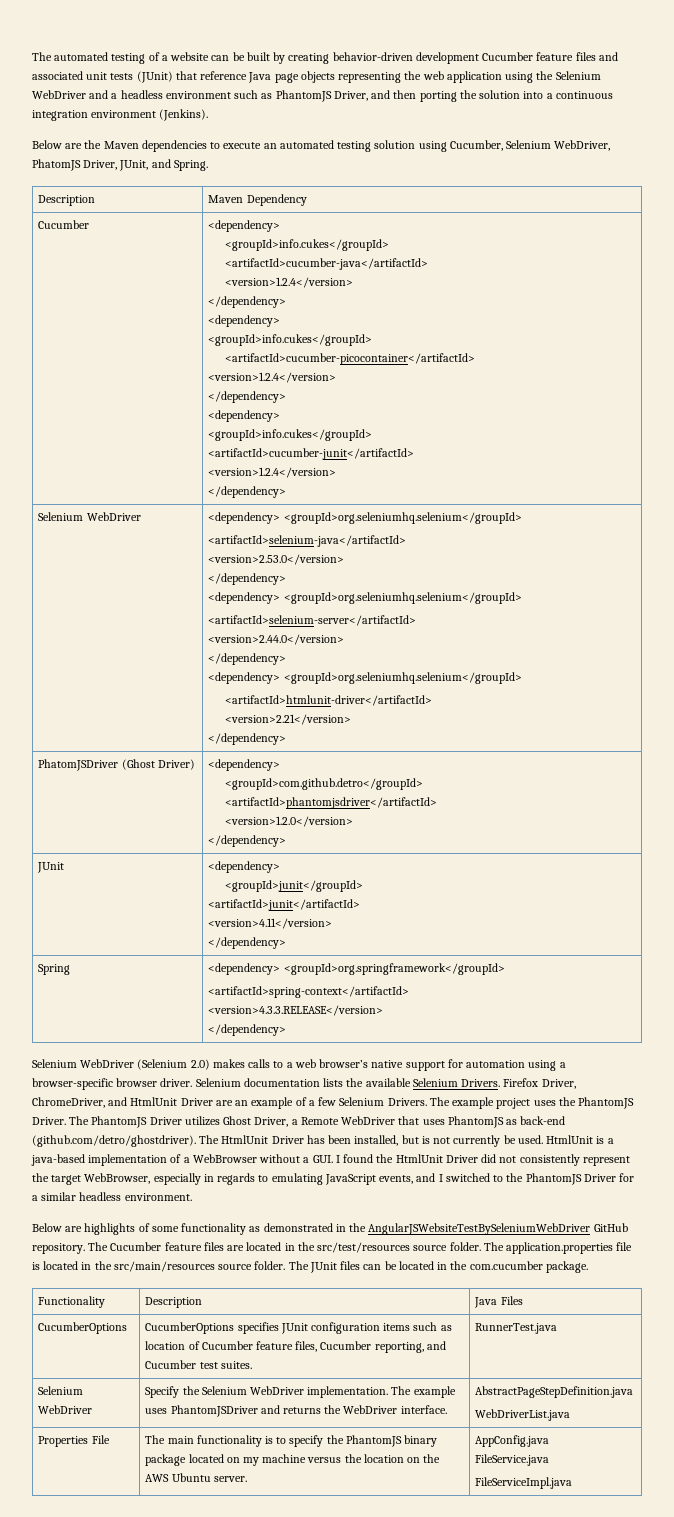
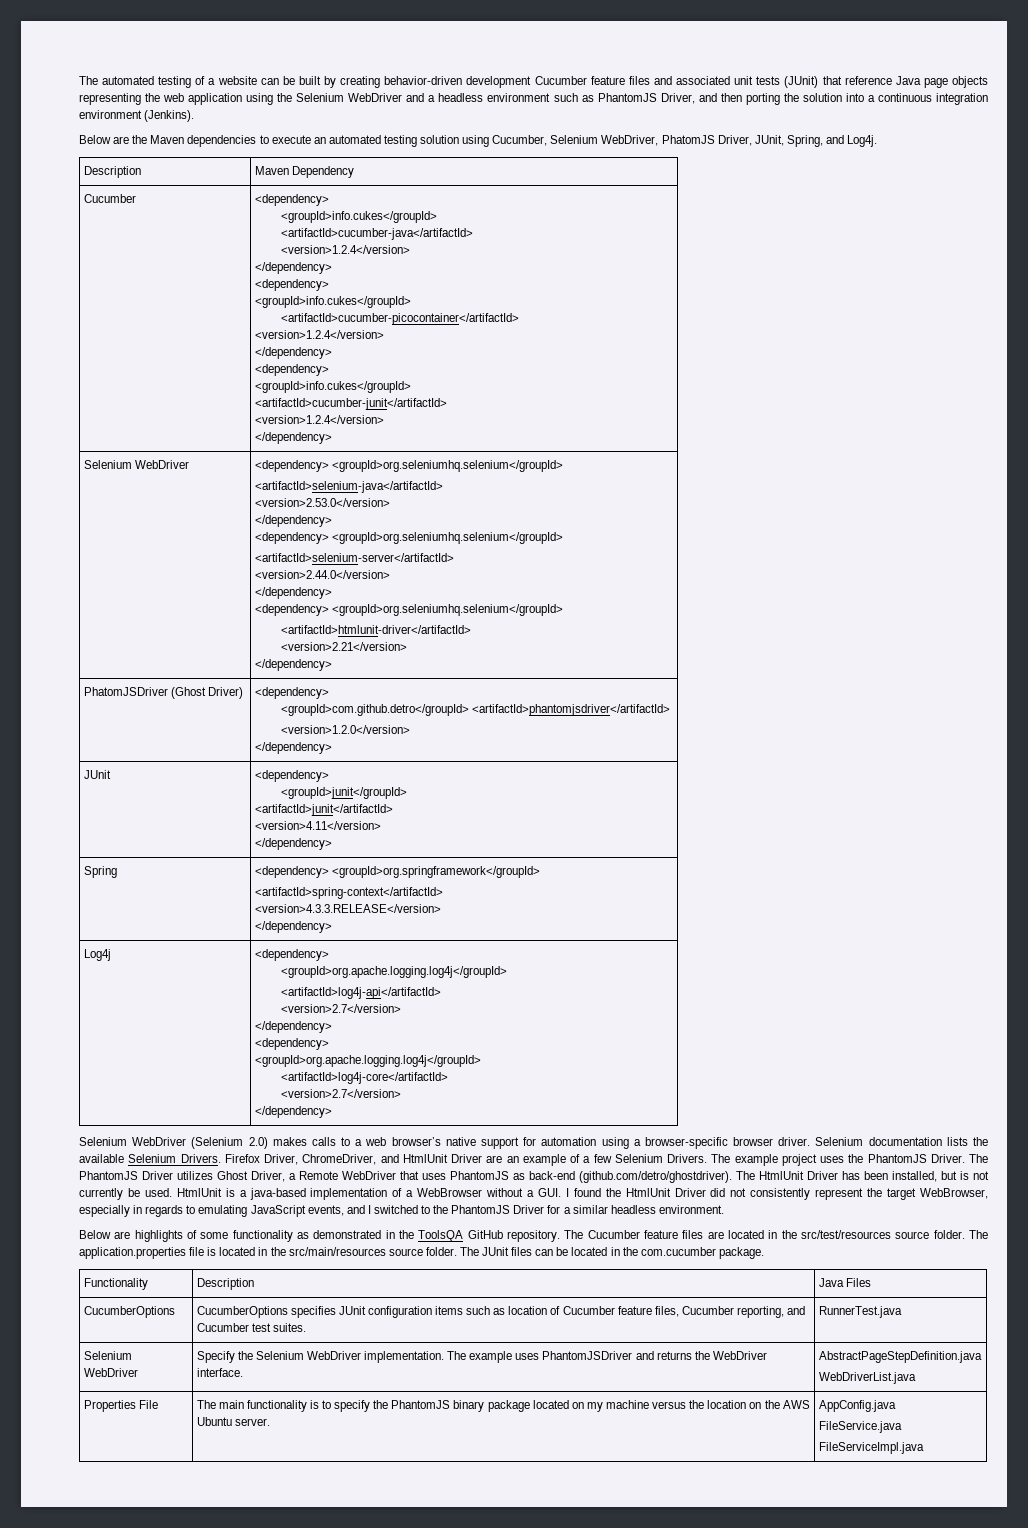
- Below are the Maven dependencies to execute an automated testing solution using Cucumber, Selenium WebDriver, PhatomJS Driver, JUnit, and Spring.
+ Below are the Maven dependencies to execute an automated testing solution using Cucumber, Selenium WebDriver, PhatomJS Driver, JUnit, Spring, and Log4j.
+ Log4j | <dependency>
+ <groupId>org.apache.logging.log4j</groupId>
+ <artifactId>log4j-api</artifactId>
+ <version>2.7</version>
+ </dependency>
+ <dependency>
+ <groupId>org.apache.logging.log4j</groupId>
+ <artifactId>log4j-core</artifactId>
+ <version>2.7</version>
+ </dependency>
- Below are highlights of some functionality as demonstrated in the AngularJSWebsiteTestBySeleniumWebDriver GitHub repository.
+ Below are highlights of some functionality as demonstrated in the ToolsQA GitHub repository.

